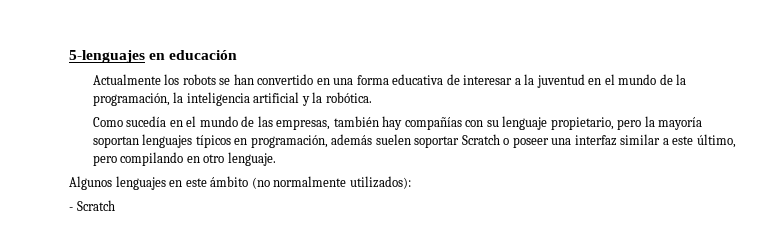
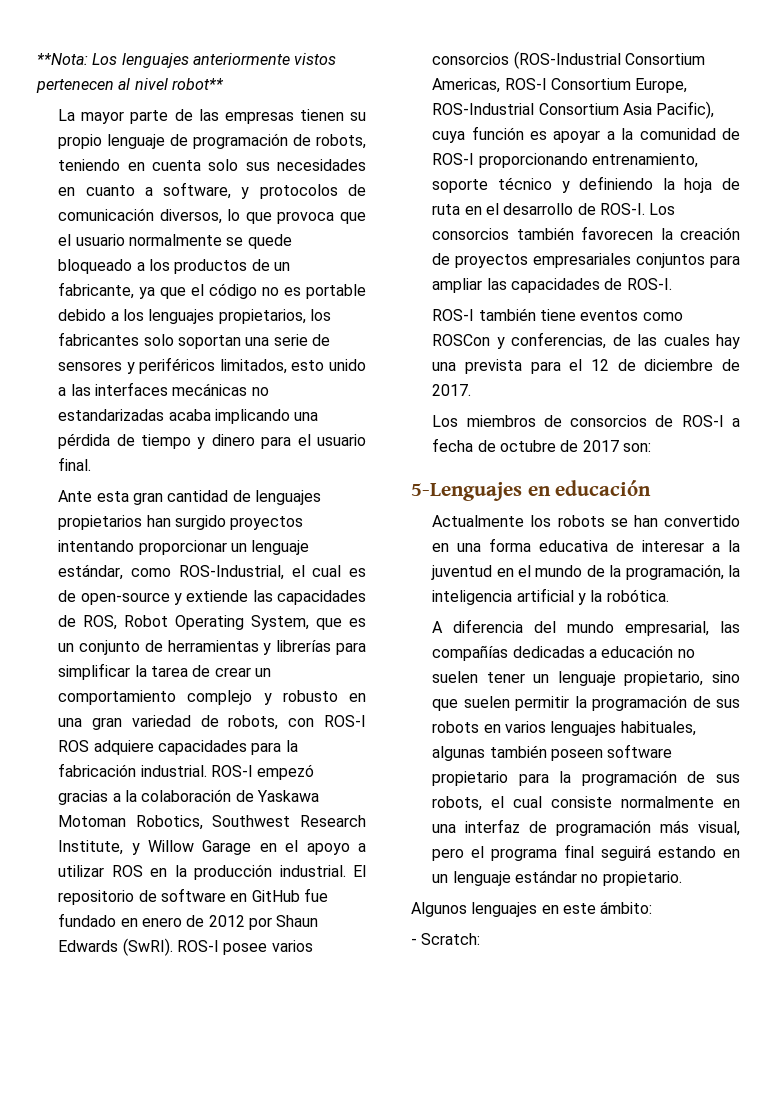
- 5-lenguajes en educación
+ **Nota: Los lenguajes anteriormente vistos pertenecen al nivel robot**
+ La mayor parte de las empresas tienen su propio lenguaje de programación de robots, teniendo en cuenta solo sus necesidades en cuanto a software, y protocolos de comunicación diversos, lo que provoca que el usuario normalmente se quede bloqueado a los productos de un fabricante, ya que el código no es portable debido a los lenguajes propietarios, los fabricantes solo soportan una serie de sensores y periféricos limitados, esto unido a las interfaces mecánicas no estandarizadas acaba implicando una pérdida de tiempo y dinero para el usuario final.
+ Ante esta gran cantidad de lenguajes propietarios han surgido proyectos intentando proporcionar un lenguaje estándar, como ROS-Industrial, el cual es de open-source y extiende las capacidades de ROS, Robot Operating System, que es un conjunto de herramientas y librerías para simplificar la tarea de crear un comportamiento complejo y robusto en una gran variedad de robots, con ROS-I ROS adquiere capacidades para la fabricación industrial. ROS-I empezó gracias a la colaboración de Yaskawa Motoman Robotics, Southwest Research Institute, y Willow Garage en el apoyo a utilizar ROS en la producción industrial. El repositorio de software en GitHub fue fundado en enero de 2012 por Shaun Edwards (SwRI). ROS-I posee varios consorcios (ROS-Industrial Consortium Americas, ROS-I Consortium Europe, ROS-Industrial Consortium Asia Pacific), cuya función es apoyar a la comunidad de ROS-I proporcionando entrenamiento, soporte técnico y definiendo la hoja de ruta en el desarrollo de ROS-I. Los consorcios también favorecen la creación de proyectos empresariales conjuntos para ampliar las capacidades de ROS-I.
+ ROS-I también tiene eventos como ROSCon y conferencias, de las cuales hay una prevista para el 12 de diciembre de 2017.
+ Los miembros de consorcios de ROS-I a fecha de octubre de 2017 son:
+ 5-Lenguajes en educación
- Como sucedía en el mundo de las empresas, también hay compañías con su lenguaje propietario, pero la mayoría soportan lenguajes típicos en programación, además suelen soportar Scratch o poseer una interfaz similar a este último, pero compilando en otro lenguaje.
+ A diferencia del mundo empresarial, las compañías dedicadas a educación no suelen tener un lenguaje propietario, sino que suelen permitir la programación de sus robots en varios lenguajes habituales, algunas también poseen software propietario para la programación de sus robots, el cual consiste normalmente en una interfaz de programación más visual, pero el programa final seguirá estando en un lenguaje estándar no propietario.
- Algunos lenguajes en este ámbito (no normalmente utilizados):
+ Algunos lenguajes en este ámbito:
- - Scratch
+ - Scratch:

